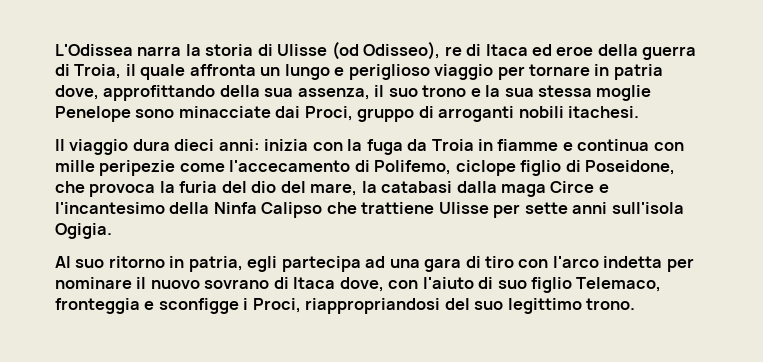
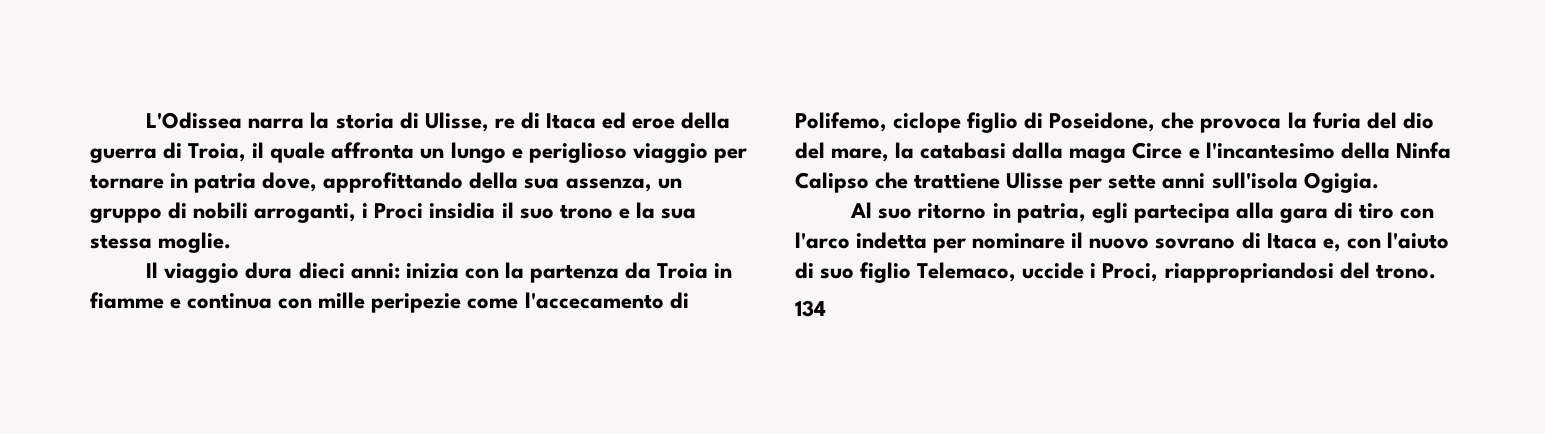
- L'Odissea narra la storia di Ulisse (od Odisseo), re di Itaca ed eroe della guerra di Troia, il quale affronta un lungo e periglioso viaggio per tornare in patria dove, approfittando della sua assenza, il suo trono e la sua stessa moglie Penelope sono minacciate dai Proci, gruppo di arroganti nobili itachesi.
+ L'Odissea narra la storia di Ulisse, re di Itaca ed eroe della guerra di Troia, il quale affronta un lungo e periglioso viaggio per tornare in patria dove, approfittando della sua assenza, un gruppo di nobili arroganti, i Proci insidia il suo trono e la sua stessa moglie.
- Il viaggio dura dieci anni: inizia con la fuga da Troia in fiamme e continua con mille peripezie come l'accecamento di Polifemo, ciclope figlio di Poseidone, che provoca la furia del dio del mare, la catabasi dalla maga Circe e l'incantesimo della Ninfa Calipso che trattiene Ulisse per sette anni sull'isola Ogigia.
+ Il viaggio dura dieci anni: inizia con la partenza da Troia in fiamme e continua con mille peripezie come l'accecamento di Polifemo, ciclope figlio di Poseidone, che provoca la furia del dio del mare, la catabasi dalla maga Circe e l'incantesimo della Ninfa Calipso che trattiene Ulisse per sette anni sull'isola Ogigia.
- Al suo ritorno in patria, egli partecipa ad una gara di tiro con l'arco indetta per nominare il nuovo sovrano di Itaca dove, con l'aiuto di suo figlio Telemaco, fronteggia e sconfigge i Proci, riappropriandosi del suo legittimo trono.
+ Al suo ritorno in patria, egli partecipa alla gara di tiro con l'arco indetta per nominare il nuovo sovrano di Itaca e, con l'aiuto di suo figlio Telemaco, uccide i Proci, riappropriandosi del trono.
+ 134

